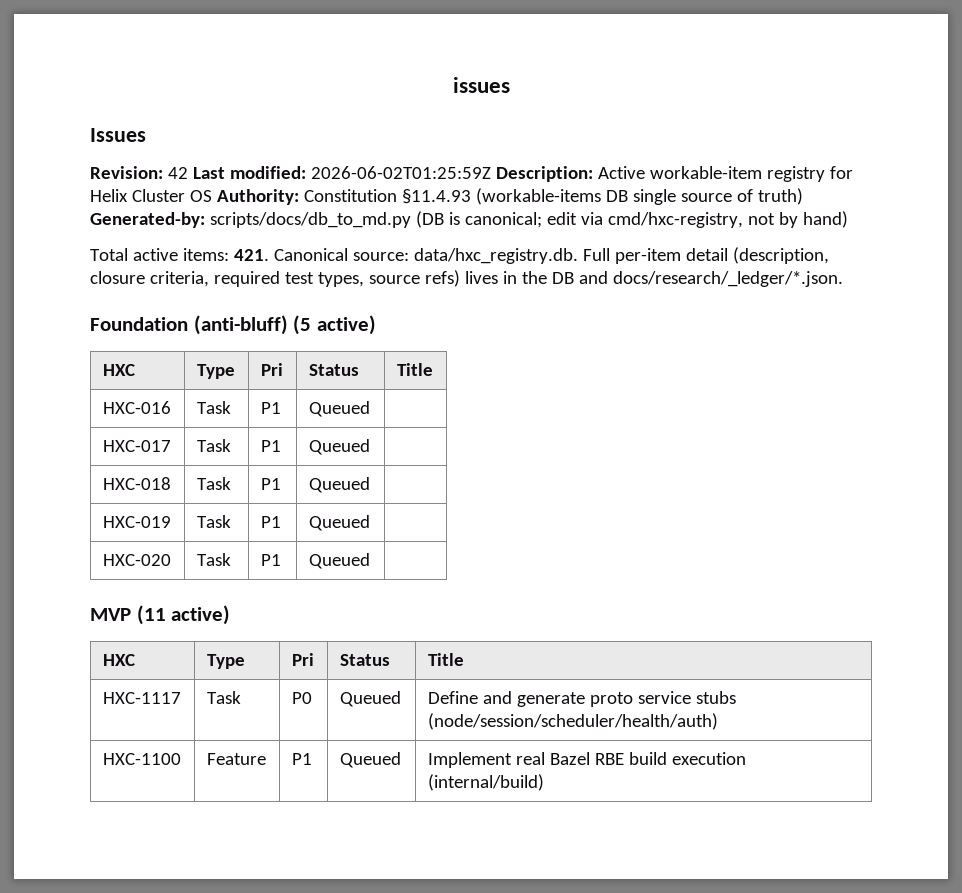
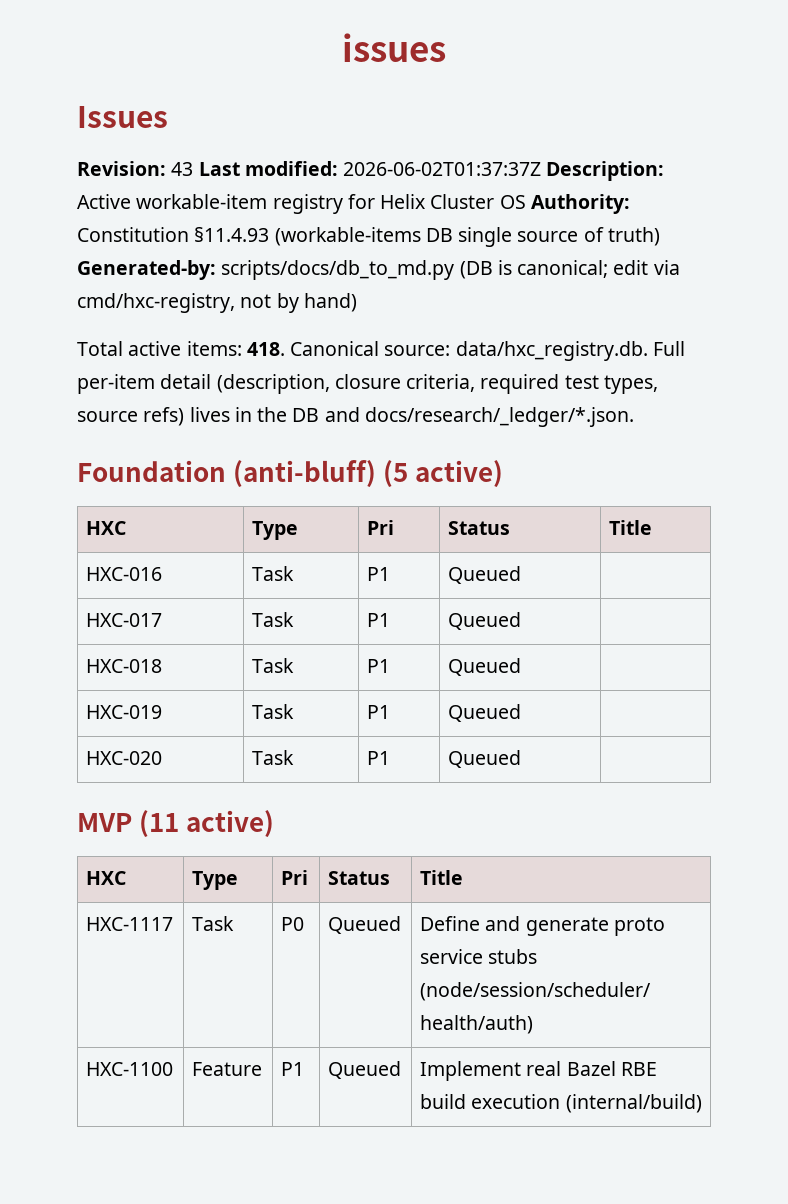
- Revision: 42 Last modified: 2026-06-02T01:25:59Z Description: Active workable-item registry for Helix Cluster OS Authority: Constitution §11.4.93 (workable-items DB single source of truth) Generated-by: scripts/docs/db_to_md.py (DB is canonical; edit via cmd/hxc-registry, not by hand)
+ Revision: 43 Last modified: 2026-06-02T01:37:37Z Description: Active workable-item registry for Helix Cluster OS Authority: Constitution §11.4.93 (workable-items DB single source of truth) Generated-by: scripts/docs/db_to_md.py (DB is canonical; edit via cmd/hxc-registry, not by hand)
- Total active items: 421. Canonical source: data/hxc_registry.db. Full per-item detail (description, closure criteria, required test types, source refs) lives in the DB and docs/research/_ledger/*.json.
+ Total active items: 418. Canonical source: data/hxc_registry.db. Full per-item detail (description, closure criteria, required test types, source refs) lives in the DB and docs/research/_ledger/*.json.

